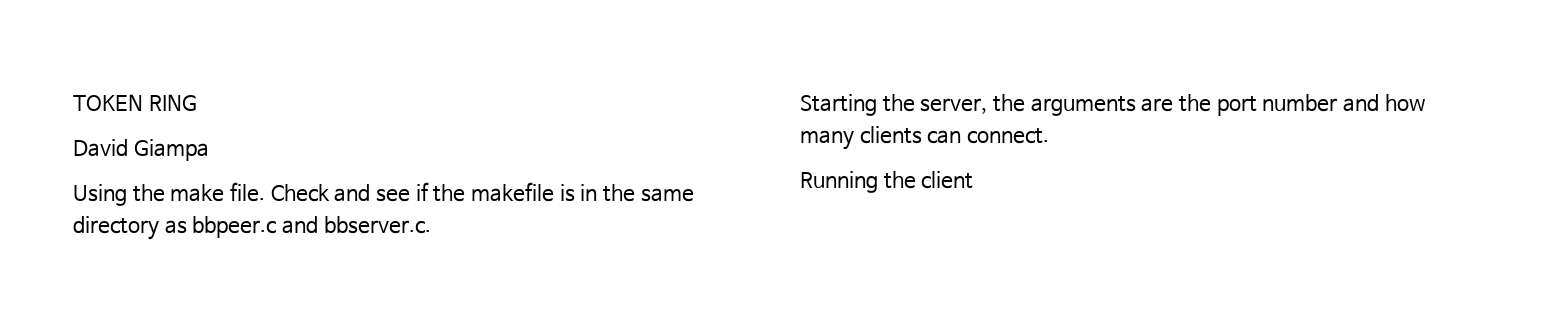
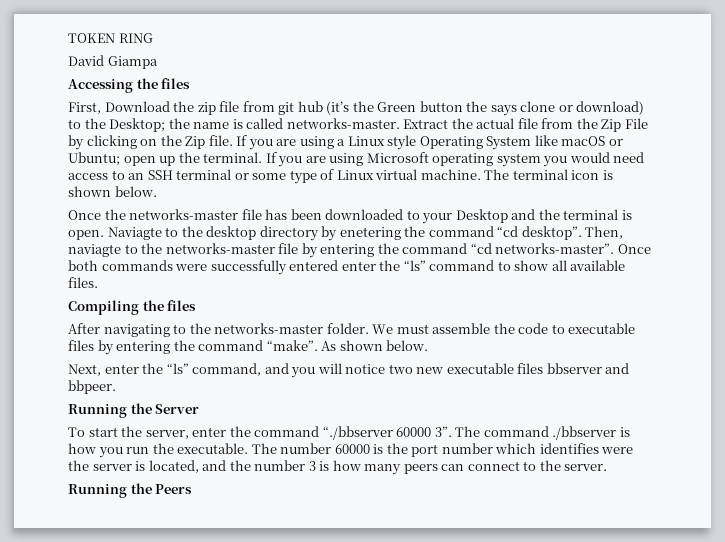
- Using the make file. Check and see if the makefile is in the same directory as bbpeer.c and bbserver.c.
- Starting the server, the arguments are the port number and how many clients can connect.
- Running the client
+ Accessing the files
+ First, Download the zip file from git hub (it’s the Green button the says clone or download) to the Desktop; the name is called networks-master. Extract the actual file from the Zip File by clicking on the Zip file. If you are using a Linux style Operating System like macOS or Ubuntu; open up the terminal. If you are using Microsoft operating system you would need access to an SSH terminal or some type of Linux virtual machine. The terminal icon is shown below.
+ Once the networks-master file has been downloaded to your Desktop and the terminal is open. Naviagte to the desktop directory by enetering the command “cd desktop”. Then, naviagte to the networks-master file by entering the command “cd networks-master”. Once both commands were successfully entered enter the “ls” command to show all available files.
+ Compiling the files
+ After navigating to the networks-master folder. We must assemble the code to executable files by entering the command “make”. As shown below.
+ Next, enter the “ls” command, and you will notice two new executable files bbserver and bbpeer.
+ Running the Server
+ To start the server, enter the command “./bbserver 60000 3”. The command ./bbserver is how you run the executable. The number 60000 is the port number which identifies were the server is located, and the number 3 is how many peers can connect to the server.
+ Running the Peers

